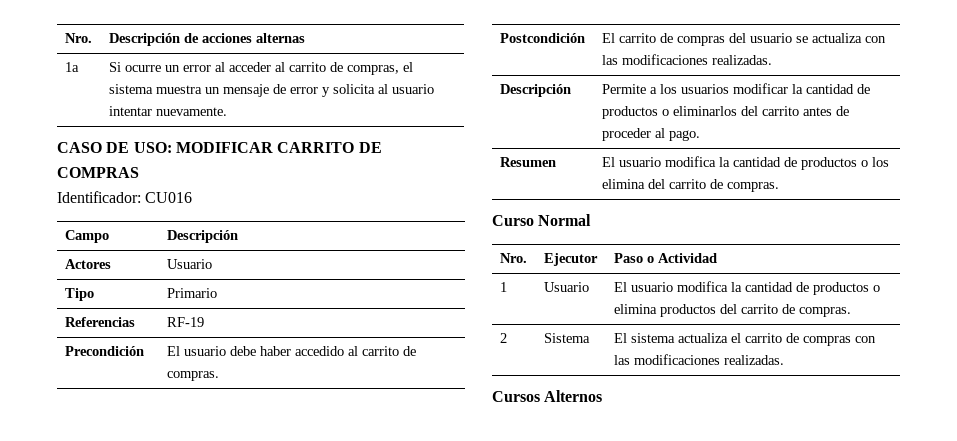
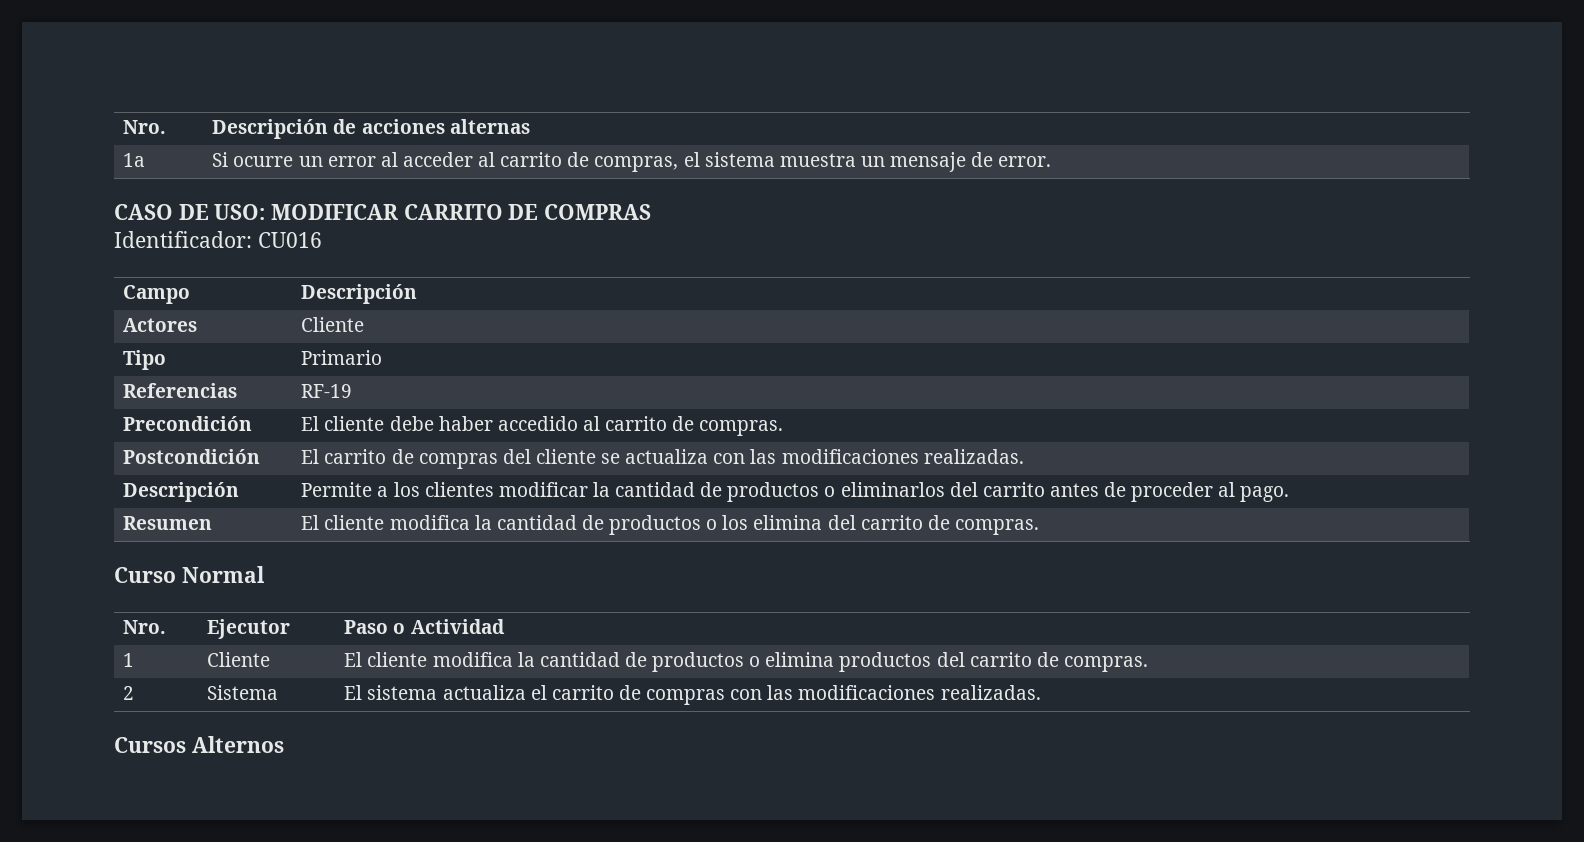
- 1a | Si ocurre un error al acceder al carrito de compras, el sistema muestra un mensaje de error y solicita al usuario intentar nuevamente.
+ 1a | Si ocurre un error al acceder al carrito de compras, el sistema muestra un mensaje de error.
- Actores | Usuario
+ Actores | Cliente
- Precondición | El usuario debe haber accedido al carrito de compras.
+ Precondición | El cliente debe haber accedido al carrito de compras.
- Postcondición | El carrito de compras del usuario se actualiza con las modificaciones realizadas.
+ Postcondición | El carrito de compras del cliente se actualiza con las modificaciones realizadas.
- Descripción | Permite a los usuarios modificar la cantidad de productos o eliminarlos del carrito antes de proceder al pago.
+ Descripción | Permite a los clientes modificar la cantidad de productos o eliminarlos del carrito antes de proceder al pago.
- Resumen | El usuario modifica la cantidad de productos o los elimina del carrito de compras.
+ Resumen | El cliente modifica la cantidad de productos o los elimina del carrito de compras.
- 1 | Usuario | El usuario modifica la cantidad de productos o elimina productos del carrito de compras.
+ 1 | Cliente | El cliente modifica la cantidad de productos o elimina productos del carrito de compras.

